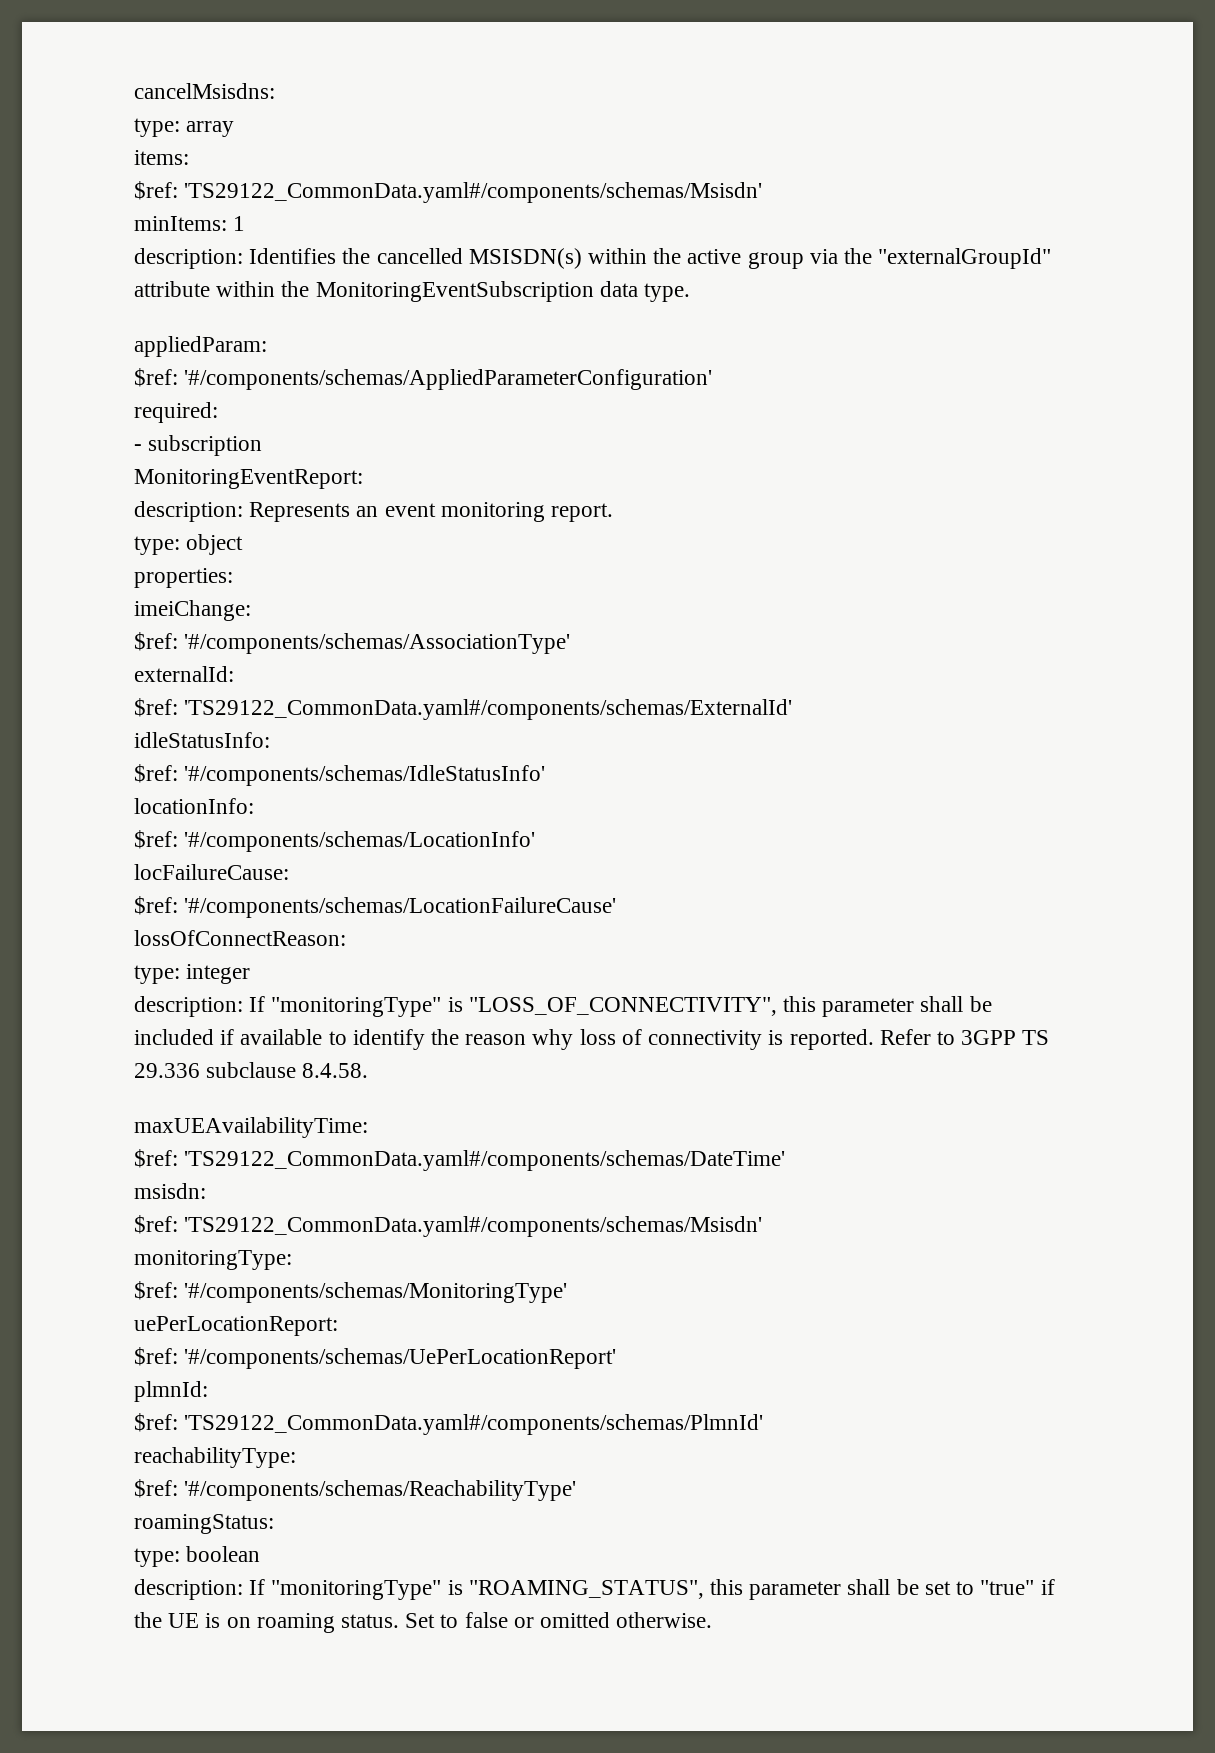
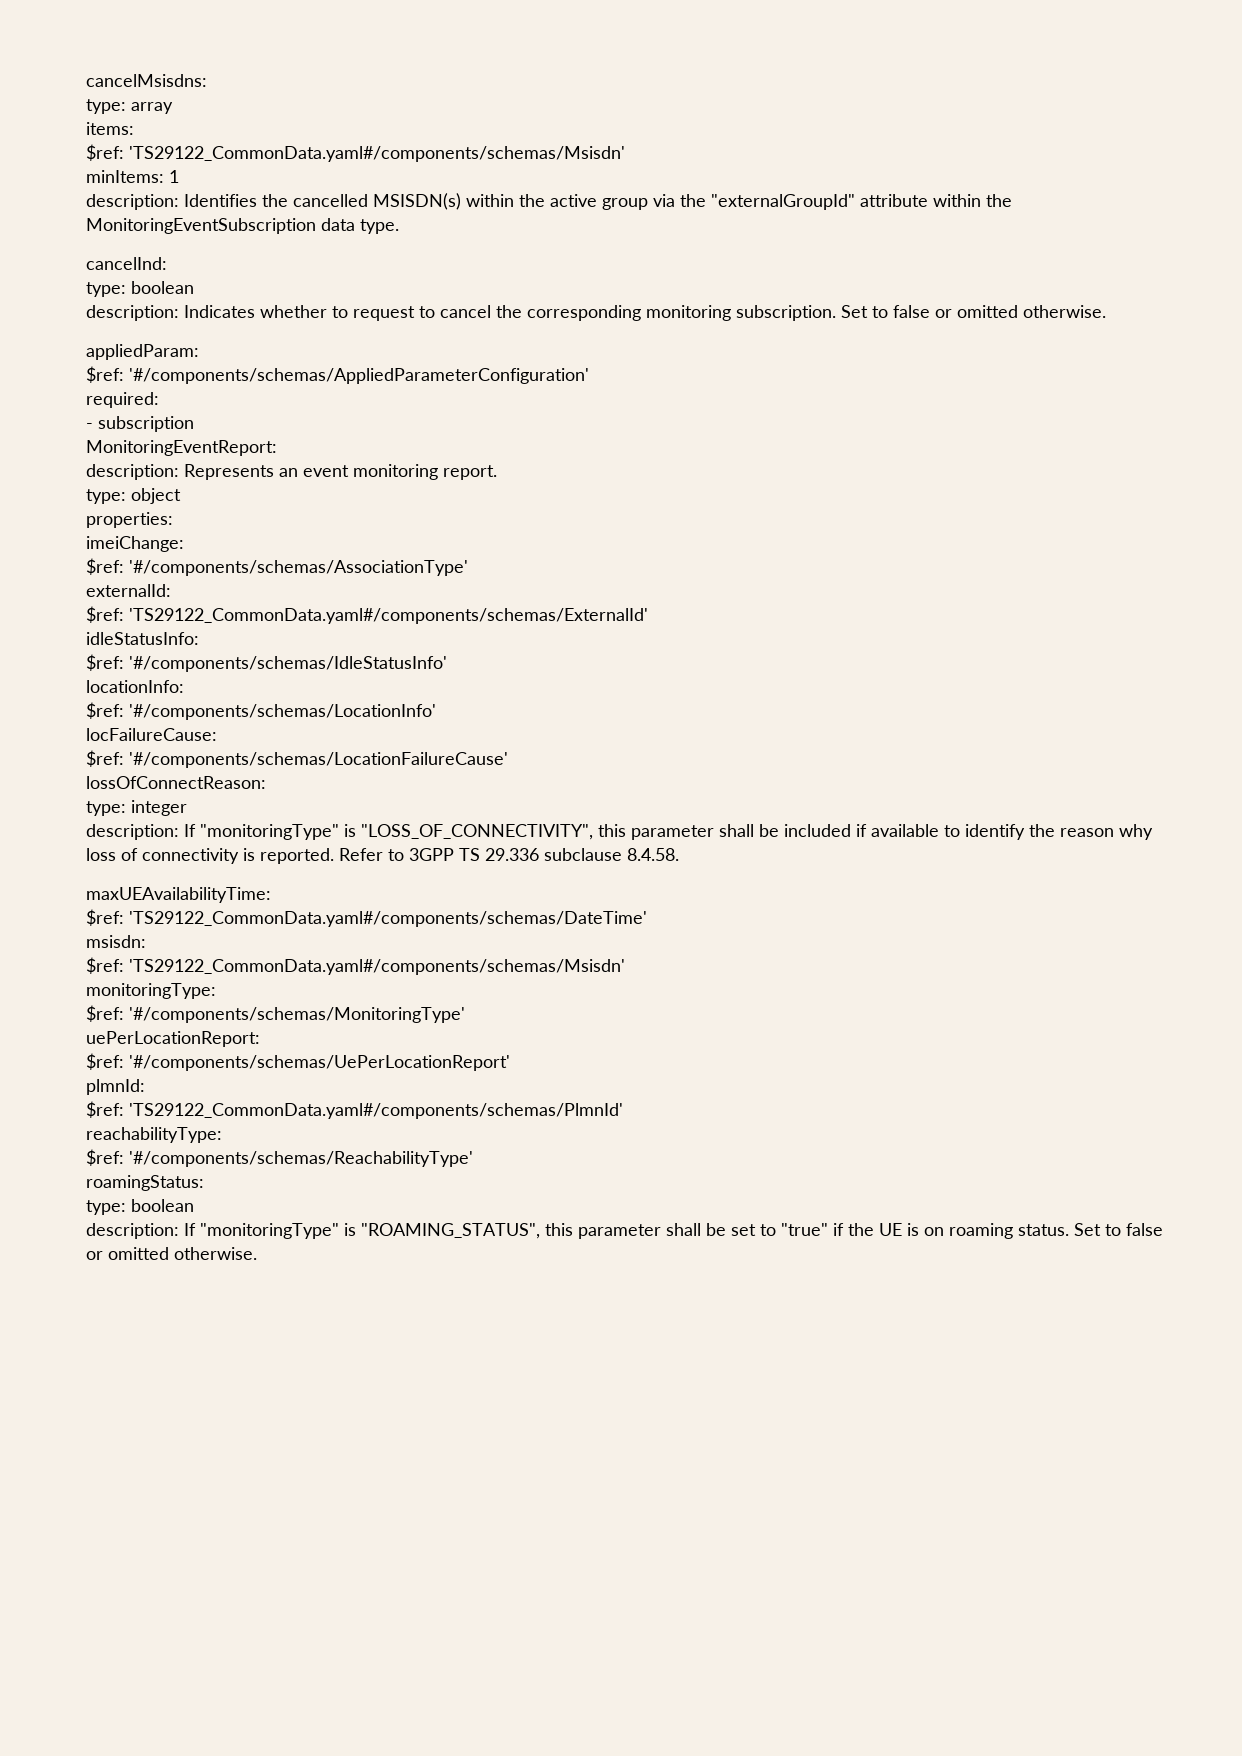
+ cancelInd:
+ type: boolean
+ description: Indicates whether to request to cancel the corresponding monitoring subscription. Set to false or omitted otherwise.

